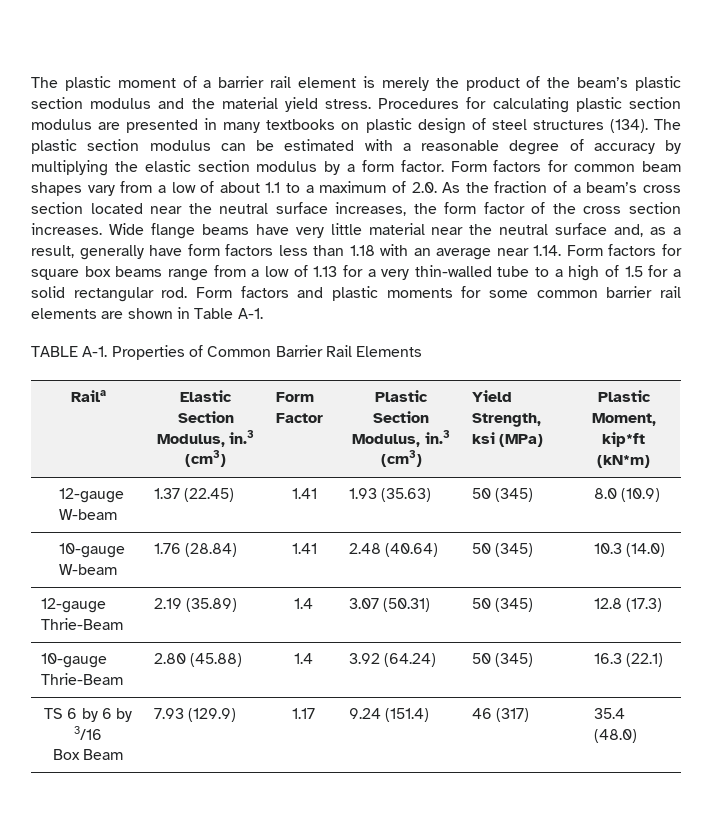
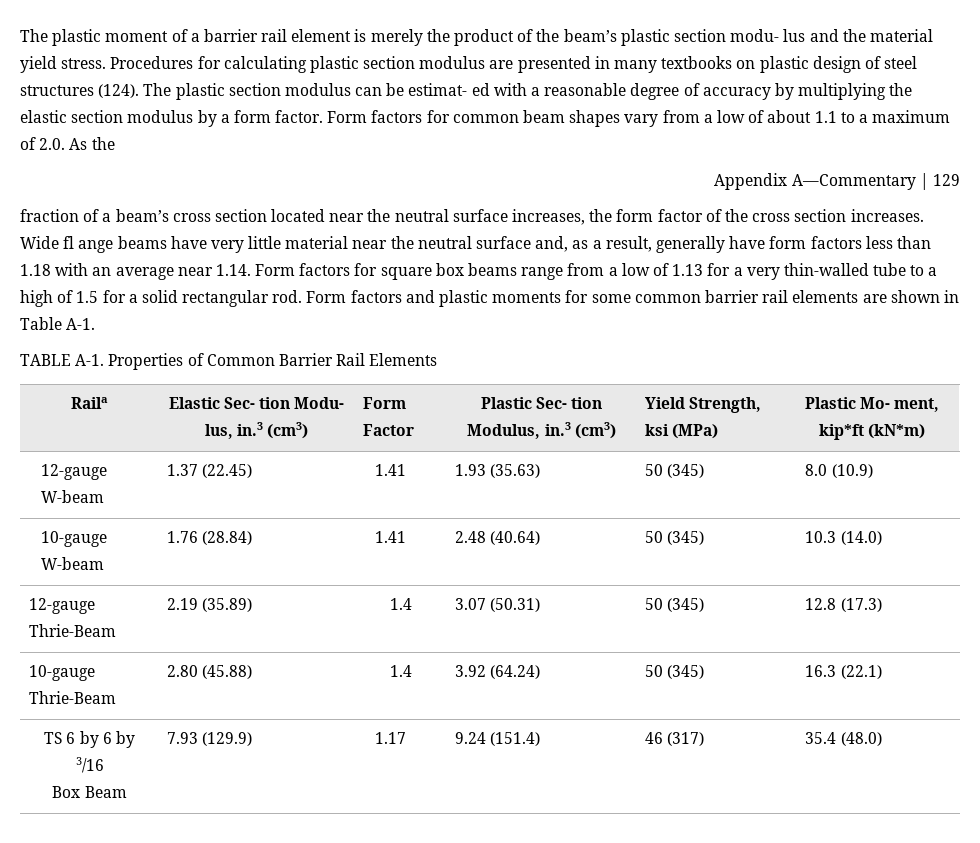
- The plastic moment of a barrier rail element is merely the product of the beam’s plastic section modulus and the material yield stress.
+ The plastic moment of a barrier rail element is merely the product of the beam’s plastic section modu- lus and the material yield stress.
- Procedures for calculating plastic section modulus are presented in many textbooks on plastic design of steel structures (134).
+ Procedures for calculating plastic section modulus are presented in many textbooks on plastic design of steel structures (124).
- The plastic section modulus can be estimated with a reasonable degree of accuracy by multiplying the elastic section modulus by a form factor.
+ The plastic section modulus can be estimat- ed with a reasonable degree of accuracy by multiplying the elastic section modulus by a form factor.
- Form factors for common beam shapes vary from a low of about 1.1 to a maximum of 2.0. As the fraction of a beam’s cross section located near the neutral surface increases, the form factor of the cross section increases.
+ Form factors for common beam shapes vary from a low of about 1.1 to a maximum of 2.0. As the
+ Appendix A—Commentary | 129
+ fraction of a beam’s cross section located near the neutral surface increases, the form factor of the cross section increases.
- Wide flange beams have very little material near the neutral surface and, as a result, generally have form factors less than 1.18 with an average near 1.14. Form factors for square box beams range from a low of 1.13 for a very thin-walled tube to a high of 1.5 for a solid rectangular rod.
+ Wide fl ange beams have very little material near the neutral surface and, as a result, generally have form factors less than 1.18 with an average near 1.14. Form factors for square box beams range from a low of 1.13 for a very thin-walled tube to a high of 1.5 for a solid rectangular rod.
- Raila | Elastic Section Modulus, in.3 (cm3) | Form Factor | Plastic Section Modulus, in.3 (cm3) | Yield Strength, ksi (MPa) | Plastic Moment, kip*ft (kN*m)
+ Raila | Elastic Sec- tion Modu- lus, in.3 (cm3) | Form Factor | Plastic Sec- tion Modulus, in.3 (cm3) | Yield Strength, ksi (MPa) | Plastic Mo- ment, kip*ft (kN*m)

